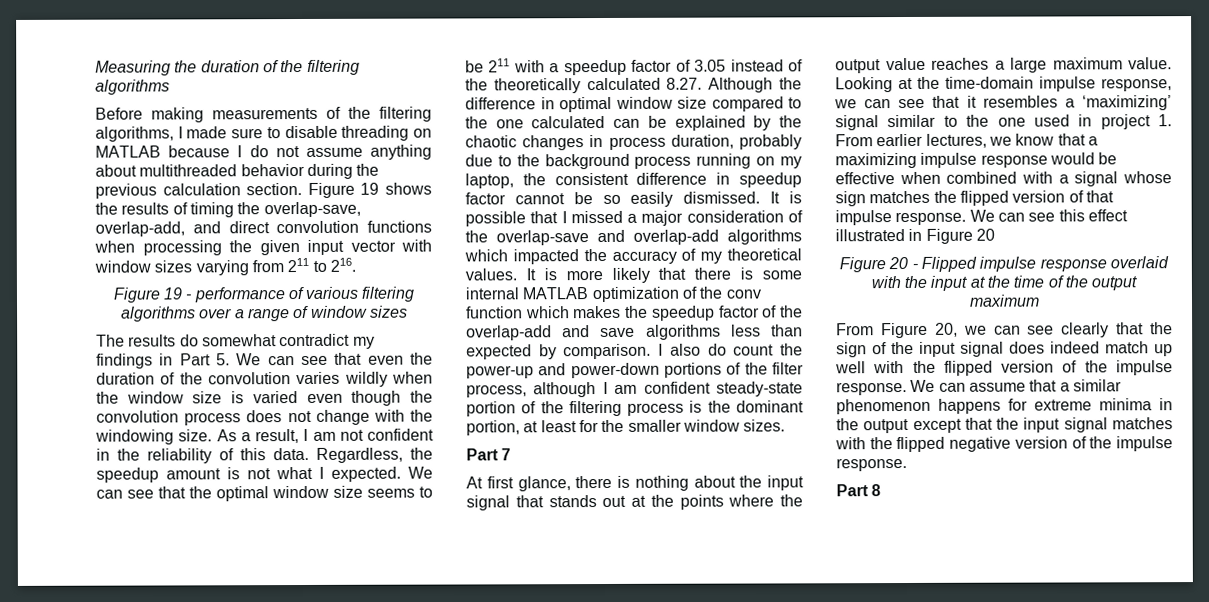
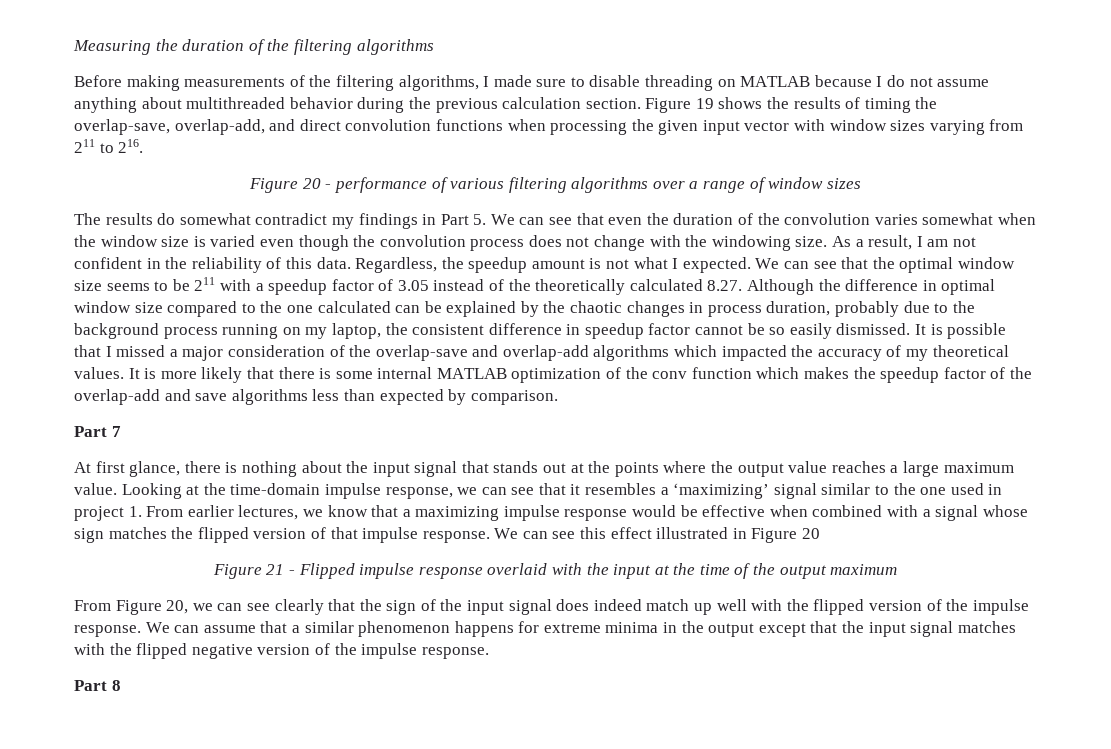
- Figure 19 - performance of various filtering algorithms over a range of window sizes
+ Figure 20 - performance of various filtering algorithms over a range of window sizes
- The results do somewhat contradict my findings in Part 5. We can see that even the duration of the convolution varies wildly when the window size is varied even though the convolution process does not change with the windowing size.
+ The results do somewhat contradict my findings in Part 5. We can see that even the duration of the convolution varies somewhat when the window size is varied even though the convolution process does not change with the windowing size.
- I also do count the power-up and power-down portions of the filter process, although I am confident steady-state portion of the filtering process is the dominant portion, at least for the smaller window sizes.
- Figure 20 - Flipped impulse response overlaid with the input at the time of the output maximum
+ Figure 21 - Flipped impulse response overlaid with the input at the time of the output maximum

